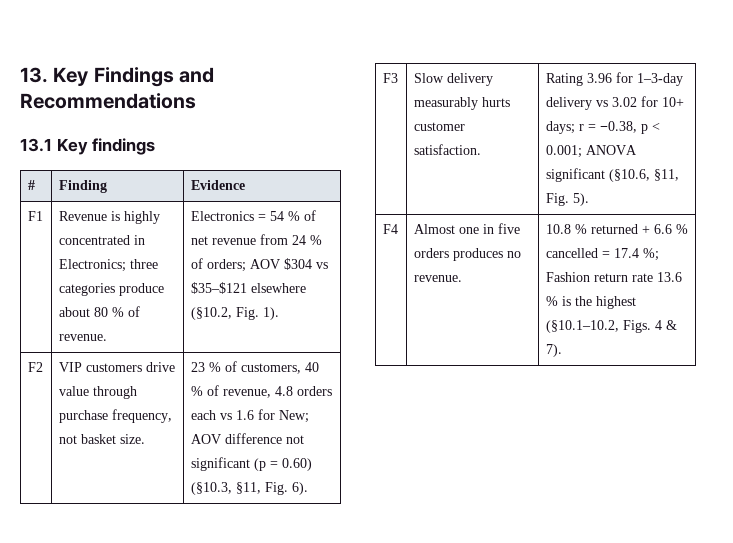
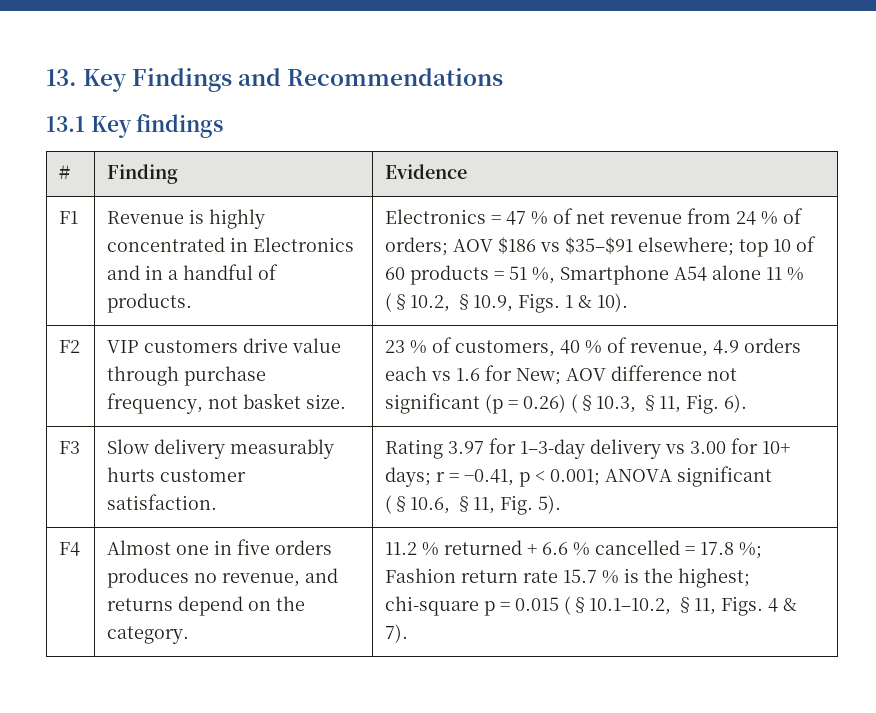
- Revenue is highly concentrated in Electronics; three categories produce about 80 % of revenue.
+ Revenue is highly concentrated in Electronics and in a handful of products.
- Electronics = 54 % of net revenue from 24 % of orders; AOV $304 vs $35–$121 elsewhere (§10.2, Fig. 1).
+ Electronics = 47 % of net revenue from 24 % of orders; AOV $186 vs $35–$91 elsewhere; top 10 of 60 products = 51 %, Smartphone A54 alone 11 % (§10.2, §10.9, Figs. 1 & 10).
- F2 | VIP customers drive value through purchase frequency, not basket size. | 23 % of customers, 40 % of revenue, 4.8 orders each vs 1.6 for New; AOV difference not significant (p = 0.60) (§10.3, §11, Fig. 6).
+ F2 | VIP customers drive value through purchase frequency, not basket size. | 23 % of customers, 40 % of revenue, 4.9 orders each vs 1.6 for New; AOV difference not significant (p = 0.26) (§10.3, §11, Fig. 6).
- F3 | Slow delivery measurably hurts customer satisfaction. | Rating 3.96 for 1–3-day delivery vs 3.02 for 10+ days; r = −0.38, p < 0.001; ANOVA significant (§10.6, §11, Fig. 5).
+ F3 | Slow delivery measurably hurts customer satisfaction. | Rating 3.97 for 1–3-day delivery vs 3.00 for 10+ days; r = −0.41, p < 0.001; ANOVA significant (§10.6, §11, Fig. 5).
- Almost one in five orders produces no revenue. | 10.8 % returned + 6.6 % cancelled = 17.4 %; Fashion return rate 13.6 % is the highest (§10.1–10.2, Figs. 4 & 7).
+ Almost one in five orders produces no revenue, and returns depend on the category. | 11.2 % returned + 6.6 % cancelled = 17.8 %; Fashion return rate 15.7 % is the highest; chi-square p = 0.015 (§10.1–10.2, §11, Figs. 4 & 7).

